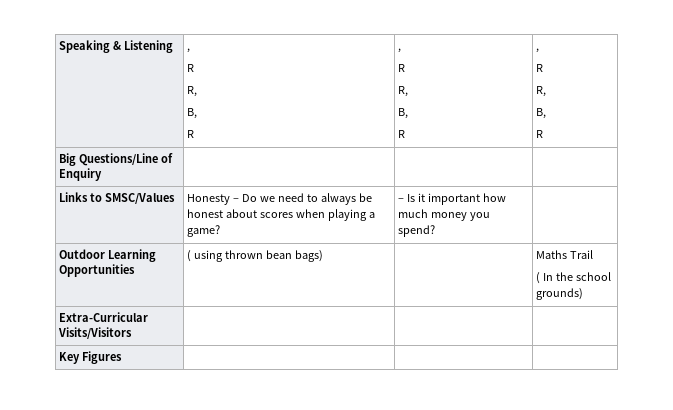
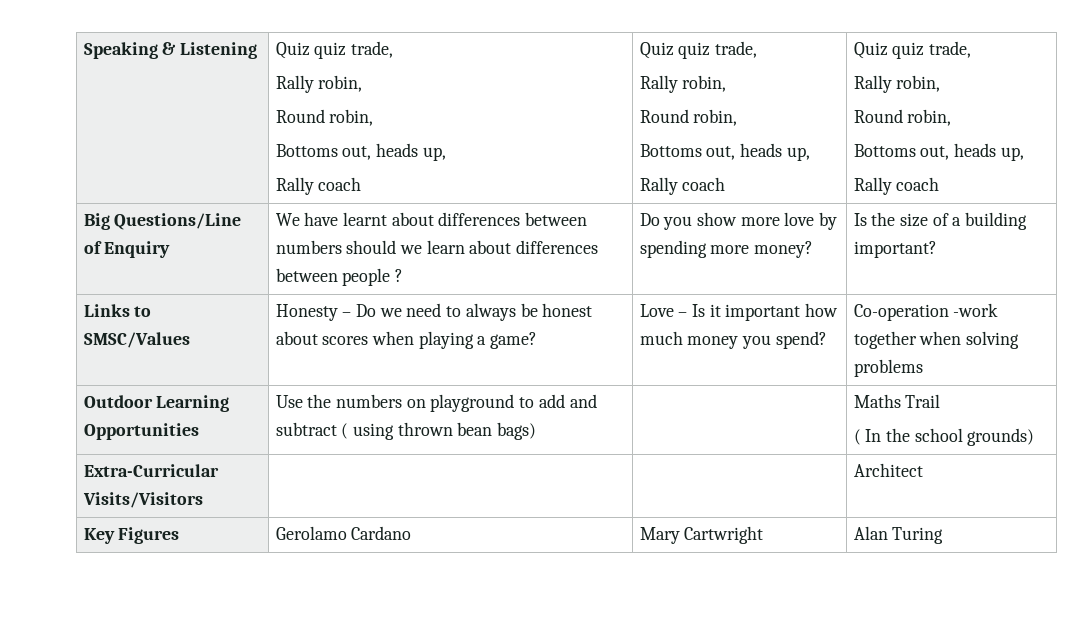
- Speaking & Listening | ,
- R
- R,
- B,
- R | ,
- R
- R,
- B,
- R | ,
- R
- R,
- B,
- R
- Big Questions/Line of Enquiry | | |
+ Speaking & Listening | Quiz quiz trade,
+ Rally robin,
+ Round robin,
+ Bottoms out, heads up,
+ Rally coach | Quiz quiz trade,
+ Rally robin,
+ Round robin,
+ Bottoms out, heads up,
+ Rally coach | Quiz quiz trade,
+ Rally robin,
+ Round robin,
+ Bottoms out, heads up,
+ Rally coach
+ Big Questions/Line of Enquiry | We have learnt about differences between numbers should we learn about differences between people ? | Do you show more love by spending more money? | Is the size of a building important?
- Links to SMSC/Values | Honesty – Do we need to always be honest about scores when playing a game? | – Is it important how much money you spend? |
- Outdoor Learning Opportunities | ( using thrown bean bags) | | Maths Trail
+ Links to SMSC/Values | Honesty – Do we need to always be honest about scores when playing a game? | Love – Is it important how much money you spend? | Co-operation -work together when solving problems
+ Outdoor Learning Opportunities | Use the numbers on playground to add and subtract ( using thrown bean bags) | | Maths Trail
- Extra-Curricular Visits/Visitors | | |
+ Extra-Curricular Visits/Visitors | | | Architect
- Key Figures | | |
+ Key Figures | Gerolamo Cardano | Mary Cartwright | Alan Turing

